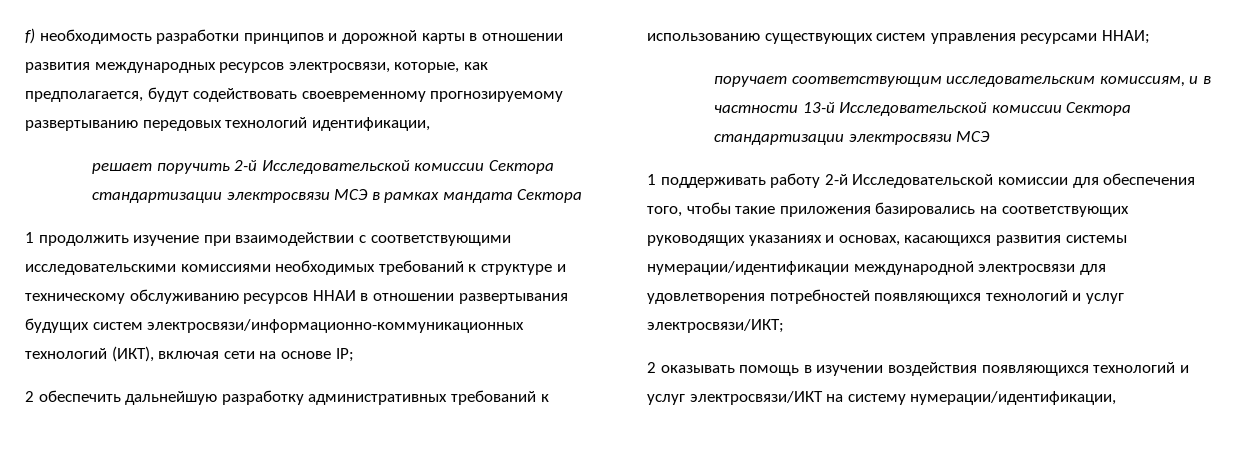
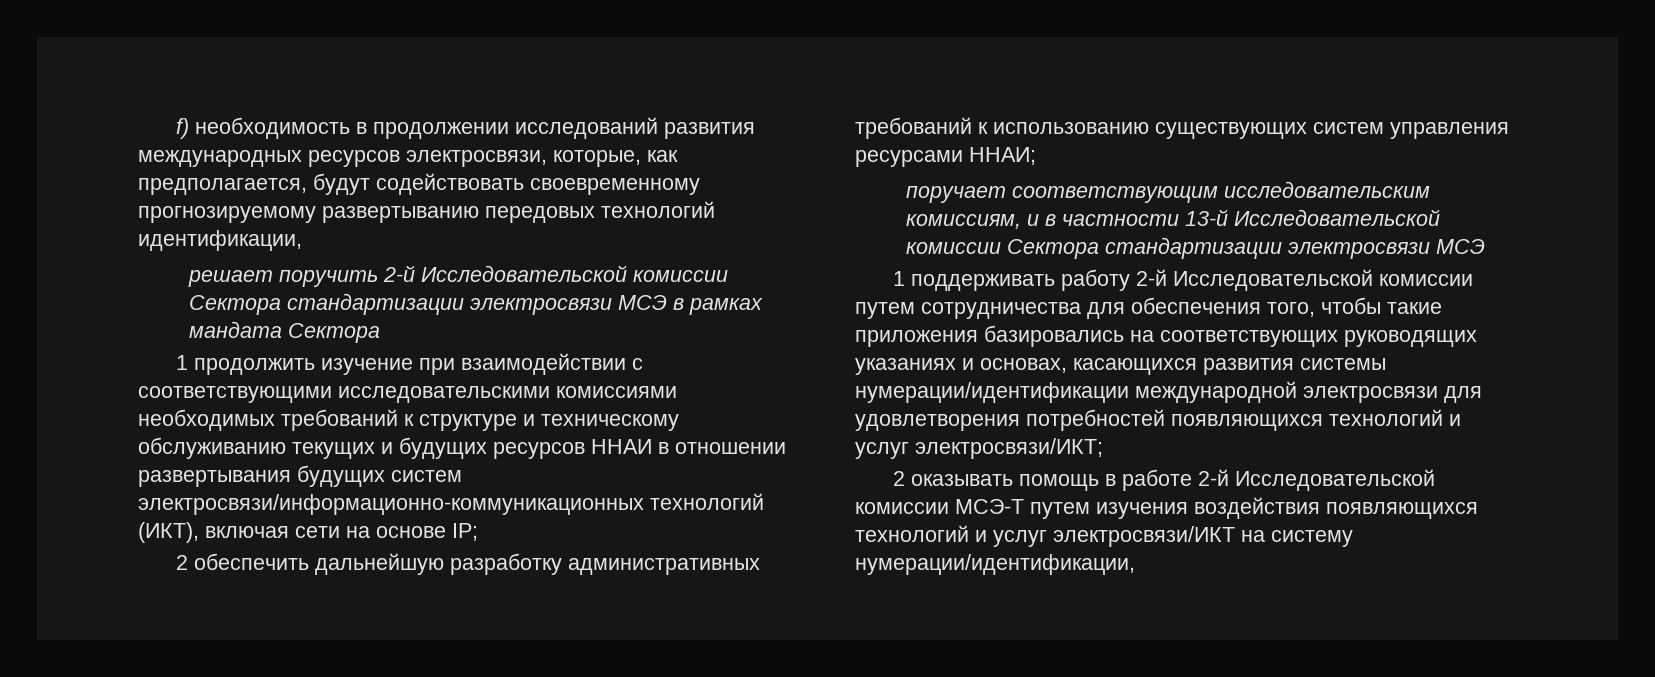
- f) необходимость разработки принципов и дорожной карты в отношении развития международных ресурсов электросвязи, которые, как предполагается, будут содействовать своевременному прогнозируемому развертыванию передовых технологий идентификации,
+ f) необходимость в продолжении исследований развития международных ресурсов электросвязи, которые, как предполагается, будут содействовать своевременному прогнозируемому развертыванию передовых технологий идентификации,
- 1 продолжить изучение при взаимодействии с соответствующими исследовательскими комиссиями необходимых требований к структуре и техническому обслуживанию ресурсов ННАИ в отношении развертывания будущих систем электросвязи/информационно-коммуникационных технологий (ИКТ), включая сети на основе IP;
+ 1 продолжить изучение при взаимодействии с соответствующими исследовательскими комиссиями необходимых требований к структуре и техническому обслуживанию текущих и будущих ресурсов ННАИ в отношении развертывания будущих систем электросвязи/информационно-коммуникационных технологий (ИКТ), включая сети на основе IP;
- 1 поддерживать работу 2-й Исследовательской комиссии для обеспечения того, чтобы такие приложения базировались на соответствующих руководящих указаниях и основах, касающихся развития системы нумерации/идентификации международной электросвязи для удовлетворения потребностей появляющихся технологий и услуг электросвязи/ИКТ;
+ 1 поддерживать работу 2-й Исследовательской комиссии путем сотрудничества для обеспечения того, чтобы такие приложения базировались на соответствующих руководящих указаниях и основах, касающихся развития системы нумерации/идентификации международной электросвязи для удовлетворения потребностей появляющихся технологий и услуг электросвязи/ИКТ;
- 2 оказывать помощь в изучении воздействия появляющихся технологий и услуг электросвязи/ИКТ на систему нумерации/идентификации,
+ 2 оказывать помощь в работе 2-й Исследовательской комиссии МСЭ-Т путем изучения воздействия появляющихся технологий и услуг электросвязи/ИКТ на систему нумерации/идентификации,

